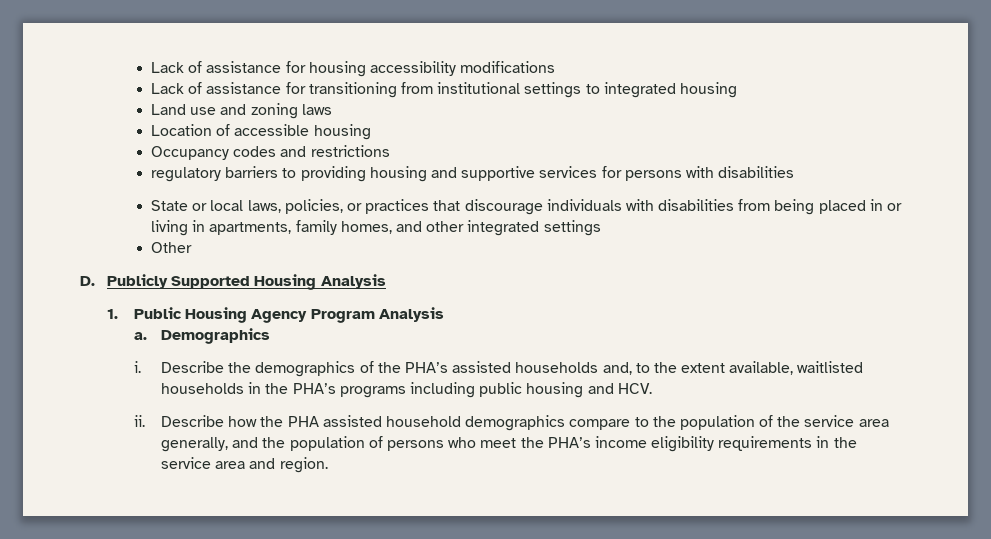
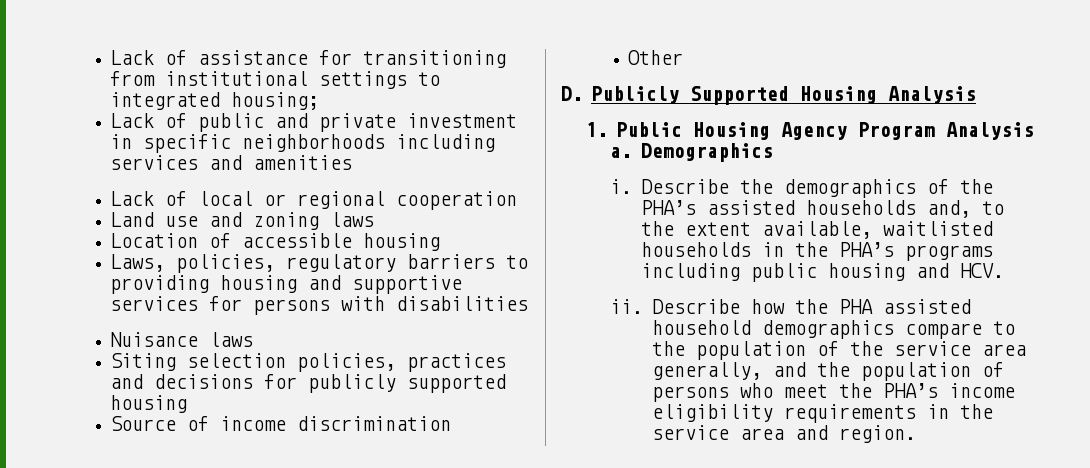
- Lack of assistance for housing accessibility modifications
- Lack of assistance for transitioning from institutional settings to integrated housing
+ Lack of assistance for transitioning from institutional settings to integrated housing;
+ Lack of public and private investment in specific neighborhoods including services and amenities
+ Lack of local or regional cooperation
- Occupancy codes and restrictions
- regulatory barriers to providing housing and supportive services for persons with disabilities
+ Laws, policies, regulatory barriers to providing housing and supportive services for persons with disabilities
- State or local laws, policies, or practices that discourage individuals with disabilities from being placed in or living in apartments, family homes, and other integrated settings
+ Nuisance laws
+ Siting selection policies, practices and decisions for publicly supported housing
+ Source of income discrimination

